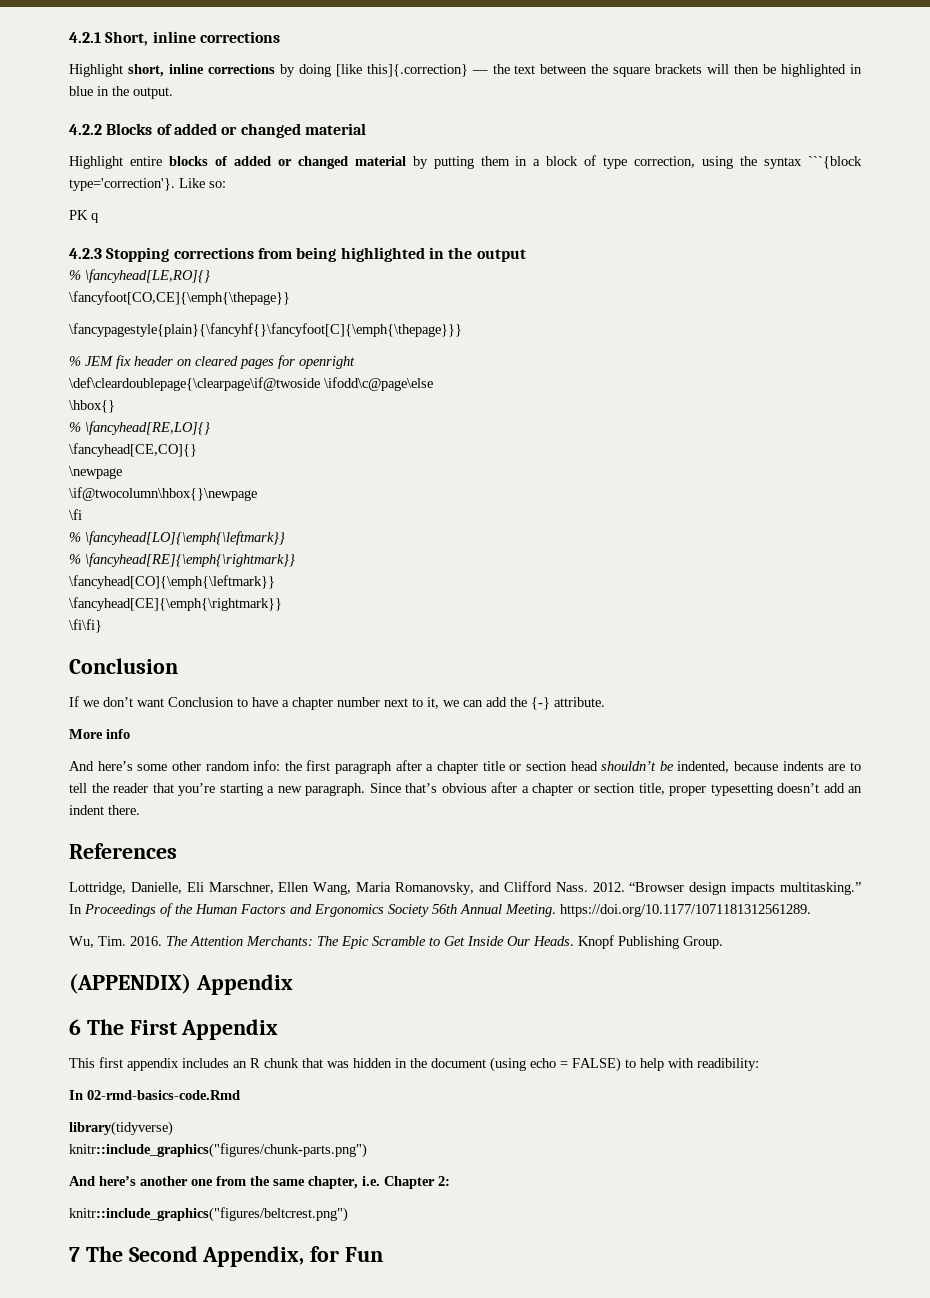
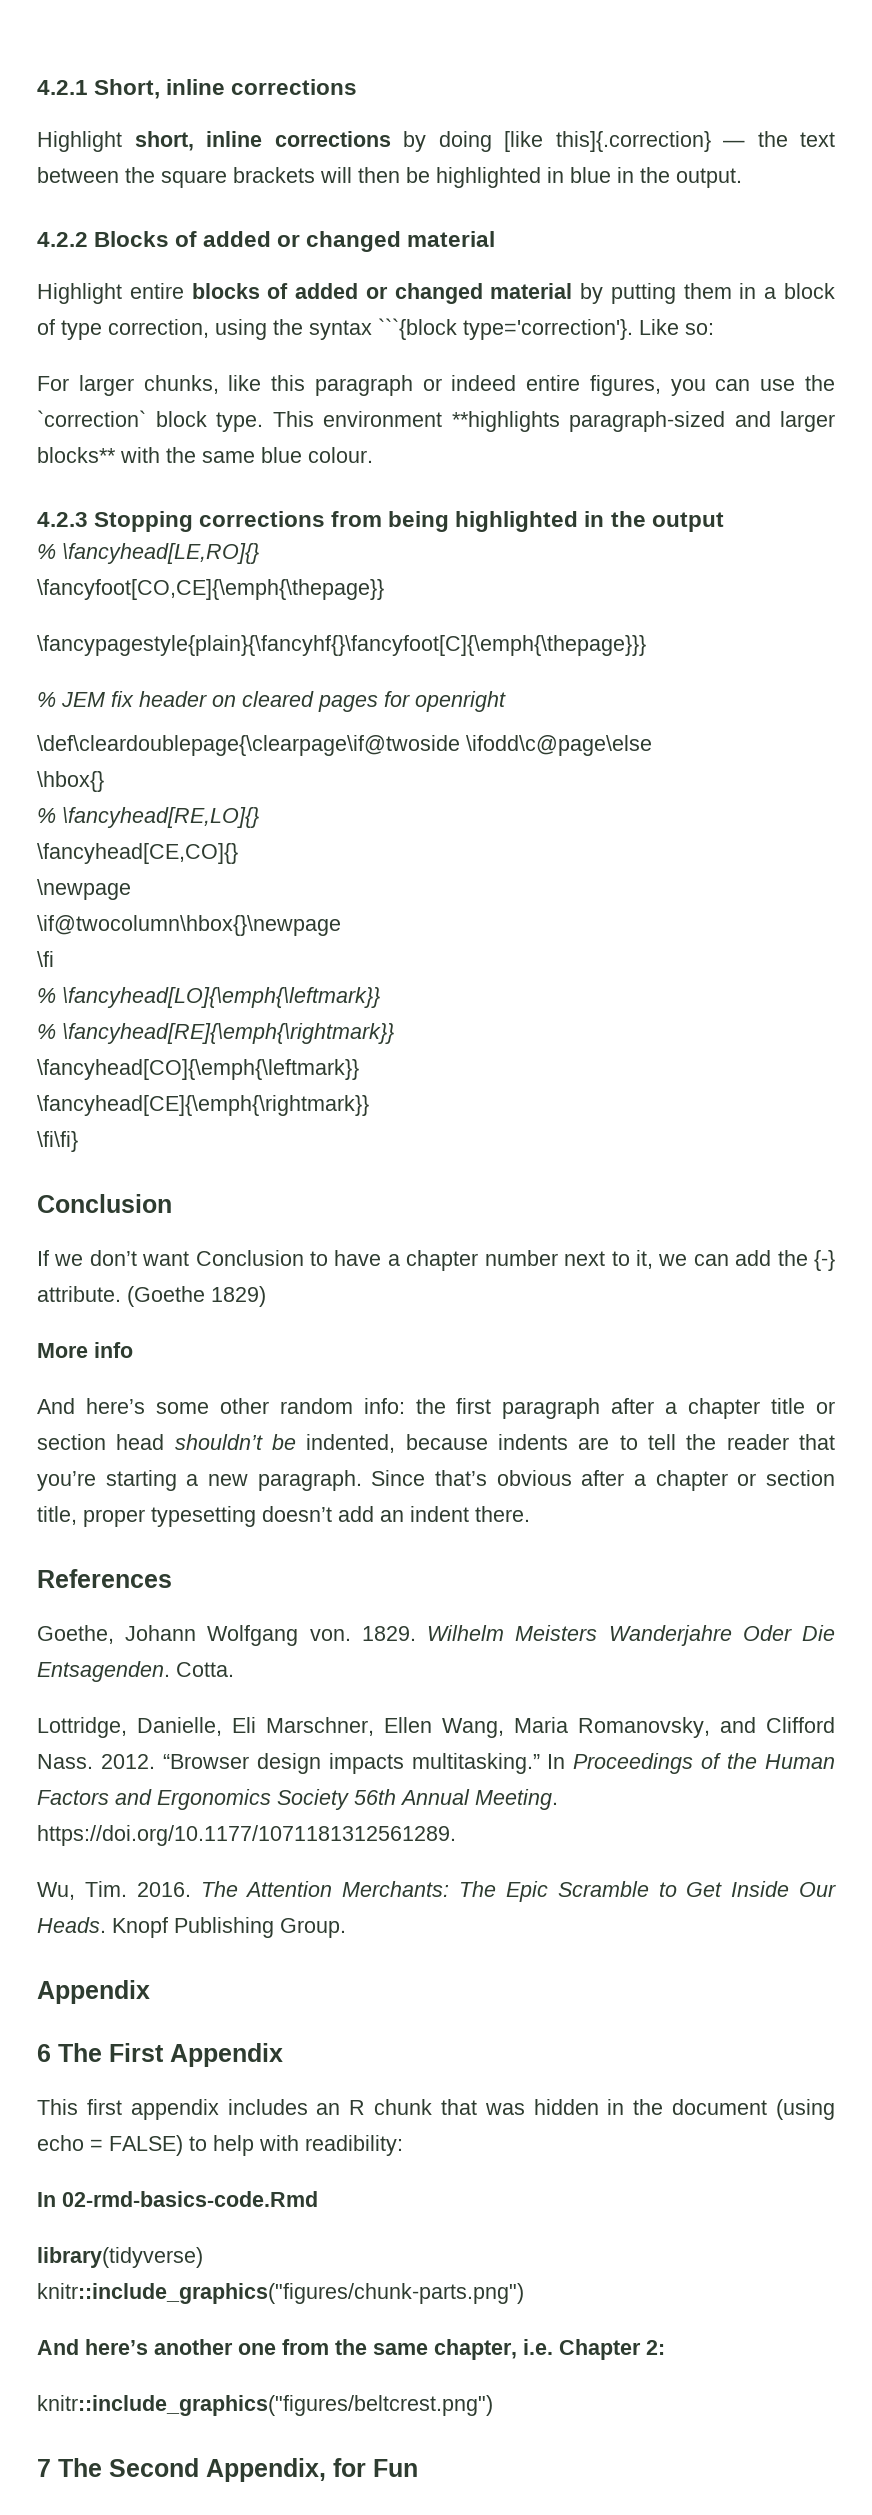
- PK q
+ For larger chunks, like this paragraph or indeed entire figures, you can use the `correction` block type. This environment **highlights paragraph-sized and larger blocks** with the same blue colour.
+ (Goethe 1829)
+ Goethe, Johann Wolfgang von. 1829. Wilhelm Meisters Wanderjahre Oder Die Entsagenden. Cotta.
  Knopf Publishing Group.
- (APPENDIX) Appendix
+ Appendix

